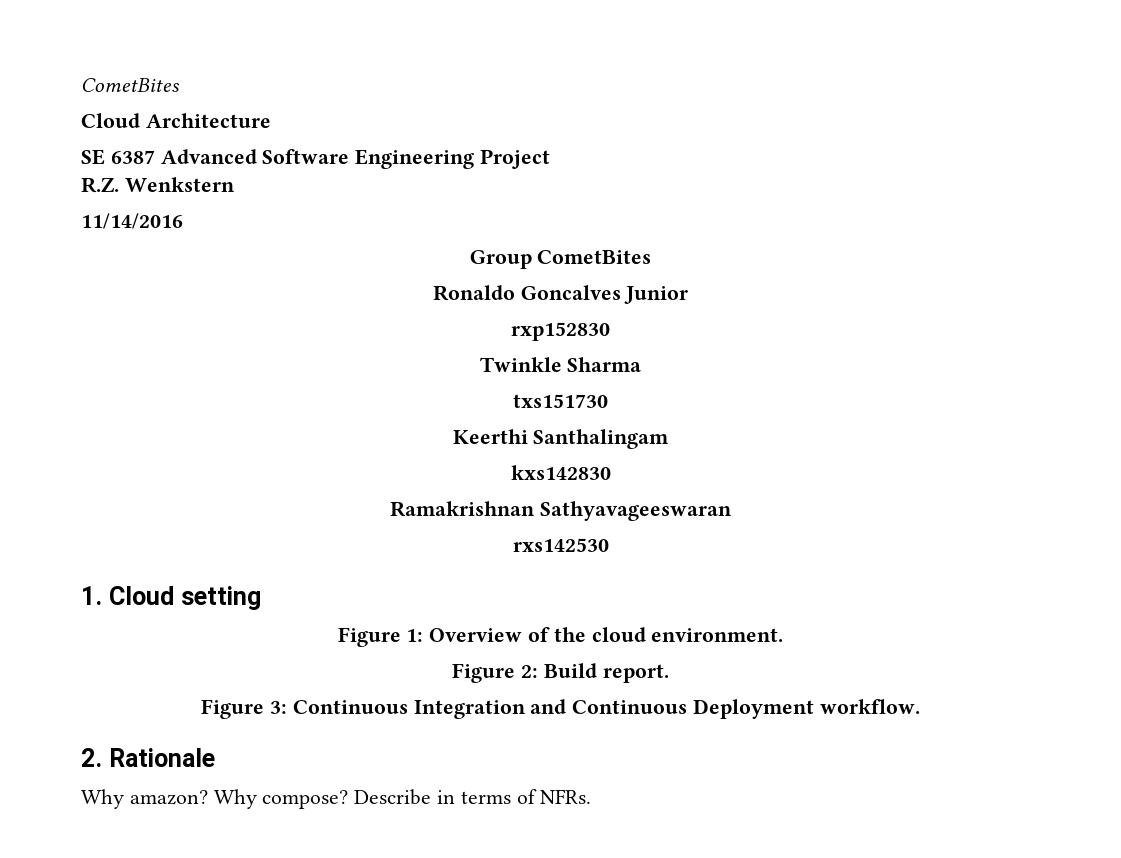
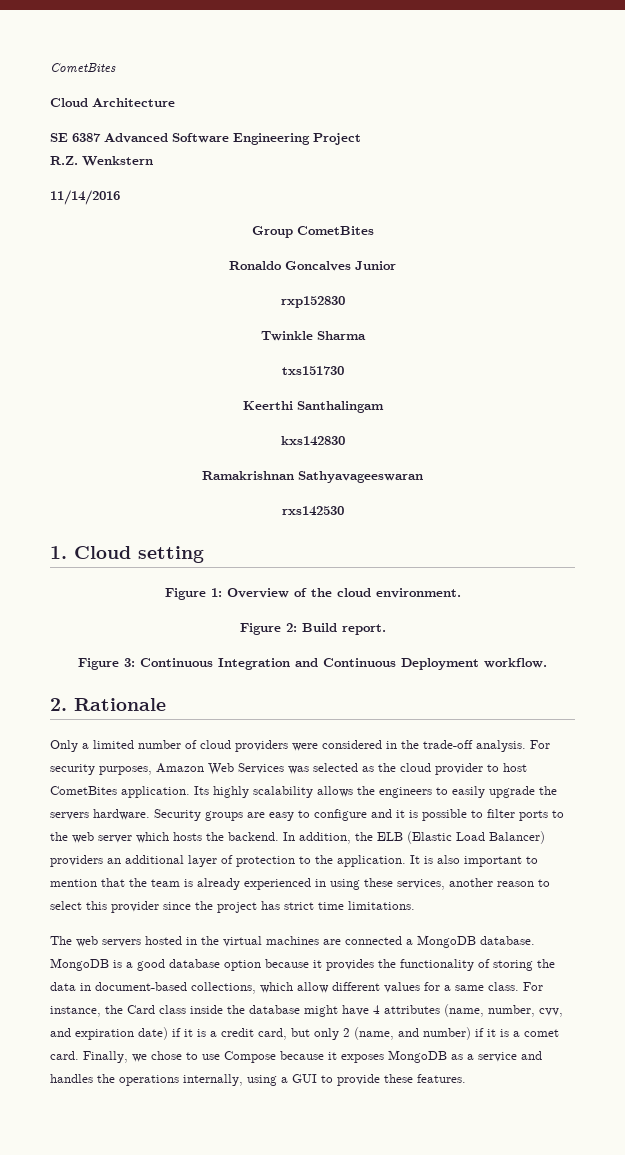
- Why amazon? Why compose? Describe in terms of NFRs.
+ Only a limited number of cloud providers were considered in the trade-off analysis. For security purposes, Amazon Web Services was selected as the cloud provider to host CometBites application. Its highly scalability allows the engineers to easily upgrade the servers hardware. Security groups are easy to configure and it is possible to filter ports to the web server which hosts the backend. In addition, the ELB (Elastic Load Balancer) providers an additional layer of protection to the application. It is also important to mention that the team is already experienced in using these services, another reason to select this provider since the project has strict time limitations.
+ The web servers hosted in the virtual machines are connected a MongoDB database. MongoDB is a good database option because it provides the functionality of storing the data in document-based collections, which allow different values for a same class. For instance, the Card class inside the database might have 4 attributes (name, number, cvv, and expiration date) if it is a credit card, but only 2 (name, and number) if it is a comet card. Finally, we chose to use Compose because it exposes MongoDB as a service and handles the operations internally, using a GUI to provide these features.

